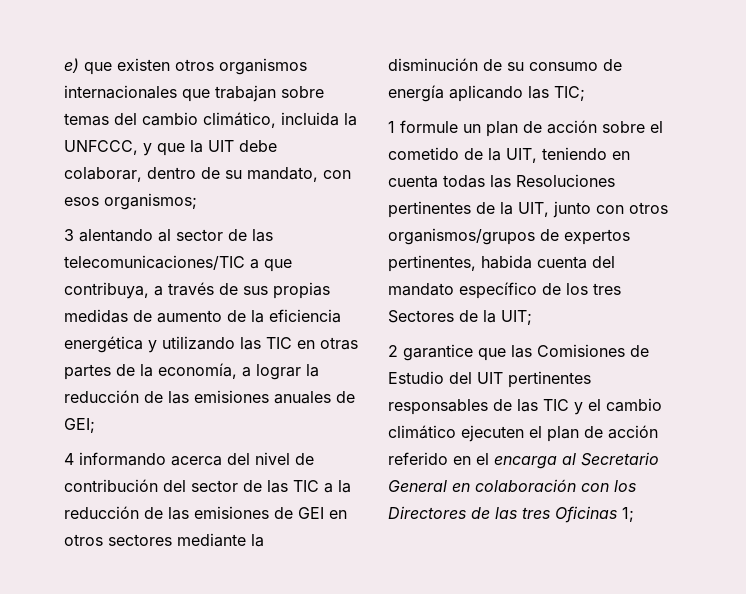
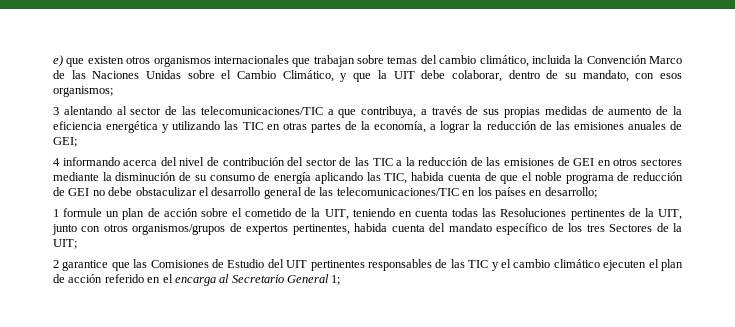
- e) que existen otros organismos internacionales que trabajan sobre temas del cambio climático, incluida la UNFCCC, y que la UIT debe colaborar, dentro de su mandato, con esos organismos;
+ e) que existen otros organismos internacionales que trabajan sobre temas del cambio climático, incluida la Convención Marco de las Naciones Unidas sobre el Cambio Climático, y que la UIT debe colaborar, dentro de su mandato, con esos organismos;
- 4 informando acerca del nivel de contribución del sector de las TIC a la reducción de las emisiones de GEI en otros sectores mediante la disminución de su consumo de energía aplicando las TIC;
+ 4 informando acerca del nivel de contribución del sector de las TIC a la reducción de las emisiones de GEI en otros sectores mediante la disminución de su consumo de energía aplicando las TIC, habida cuenta de que el noble programa de reducción de GEI no debe obstaculizar el desarrollo general de las telecomunicaciones/TIC en los países en desarrollo;
- 2 garantice que las Comisiones de Estudio del UIT pertinentes responsables de las TIC y el cambio climático ejecuten el plan de acción referido en el encarga al Secretario General en colaboración con los Directores de las tres Oficinas 1;
+ 2 garantice que las Comisiones de Estudio del UIT pertinentes responsables de las TIC y el cambio climático ejecuten el plan de acción referido en el encarga al Secretario General 1;

